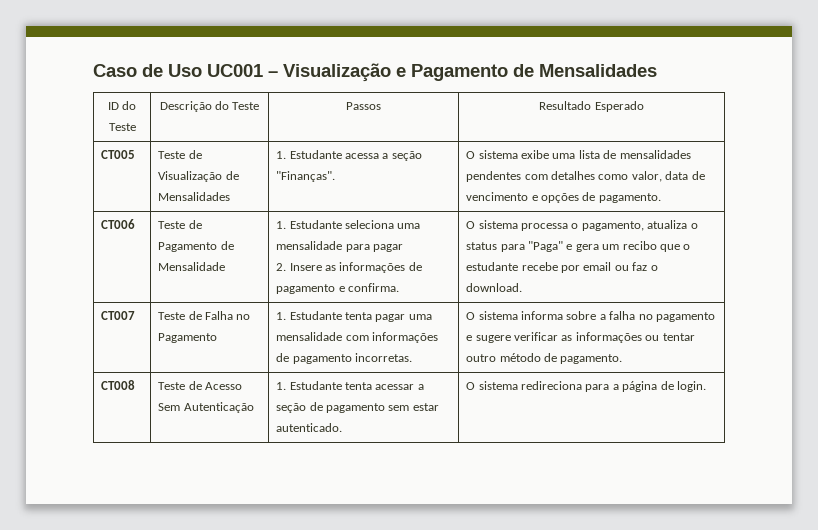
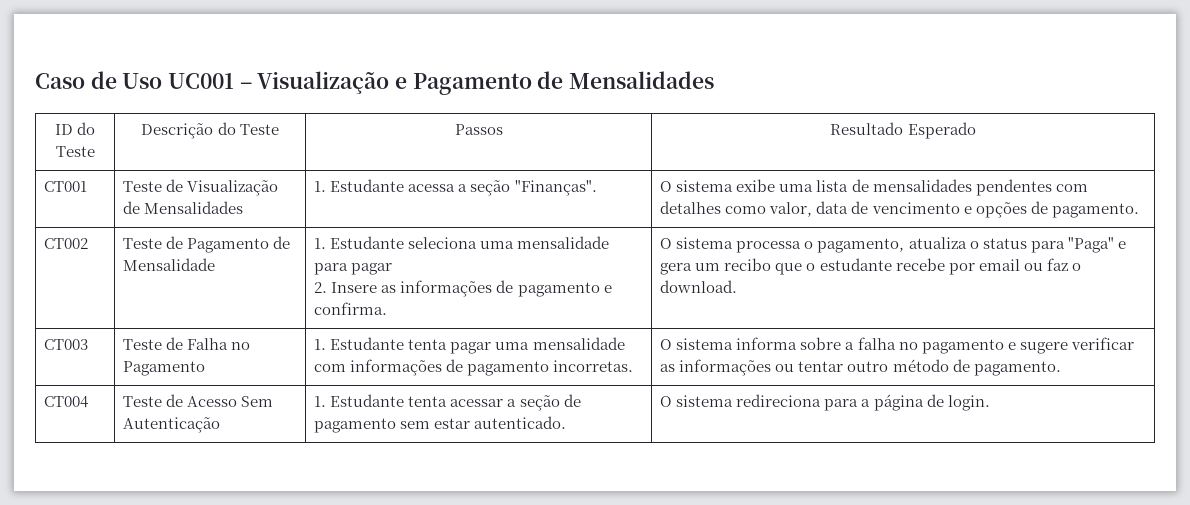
- CT005 | Teste de Visualização de Mensalidades | 1. Estudante acessa a seção "Finanças". | O sistema exibe uma lista de mensalidades pendentes com detalhes como valor, data de vencimento e opções de pagamento.
+ CT001 | Teste de Visualização de Mensalidades | 1. Estudante acessa a seção "Finanças". | O sistema exibe uma lista de mensalidades pendentes com detalhes como valor, data de vencimento e opções de pagamento.
- CT006
+ CT002
- CT007 | Teste de Falha no Pagamento | 1. Estudante tenta pagar uma mensalidade com informações de pagamento incorretas. | O sistema informa sobre a falha no pagamento e sugere verificar as informações ou tentar outro método de pagamento.
+ CT003 | Teste de Falha no Pagamento | 1. Estudante tenta pagar uma mensalidade com informações de pagamento incorretas. | O sistema informa sobre a falha no pagamento e sugere verificar as informações ou tentar outro método de pagamento.
- CT008 | Teste de Acesso Sem Autenticação | 1. Estudante tenta acessar a seção de pagamento sem estar autenticado. | O sistema redireciona para a página de login.
+ CT004 | Teste de Acesso Sem Autenticação | 1. Estudante tenta acessar a seção de pagamento sem estar autenticado. | O sistema redireciona para a página de login.

